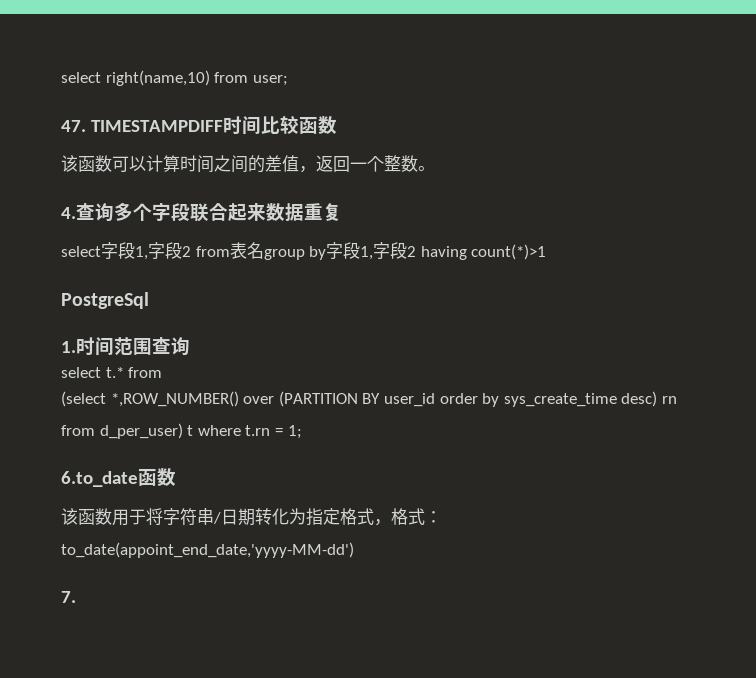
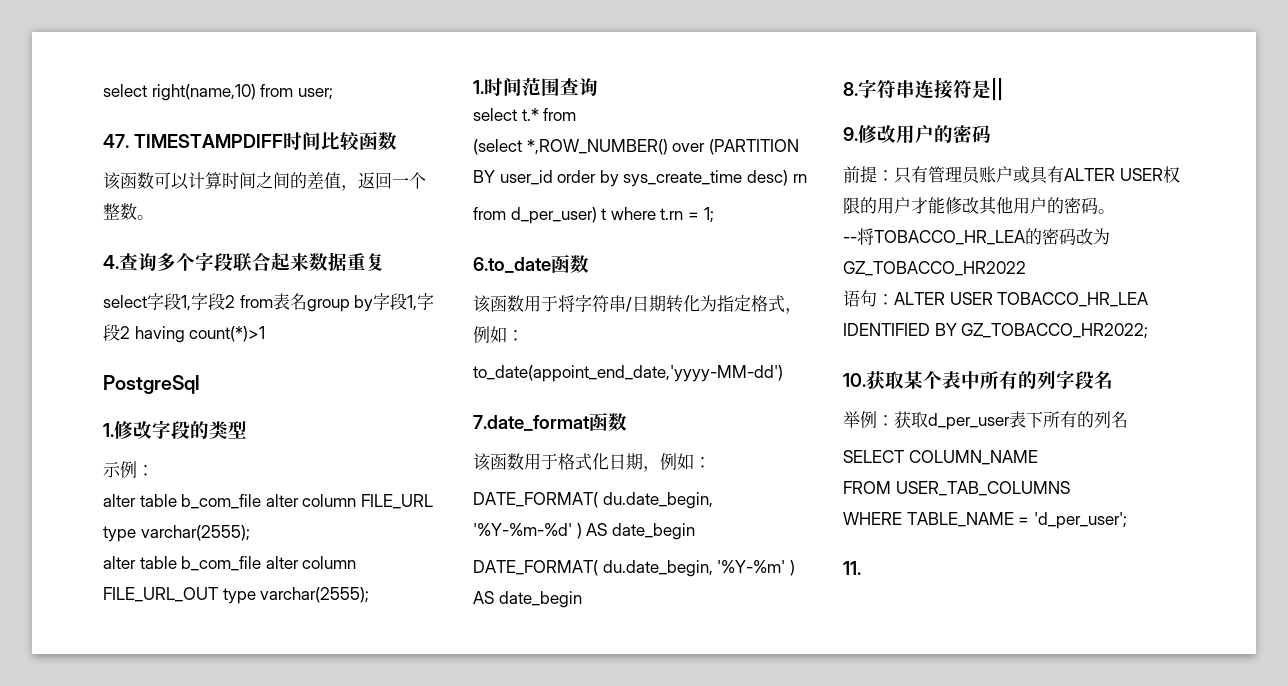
+ 1.修改字段的类型
+ 示例：
+ alter table b_com_file alter column FILE_URL type varchar(2555);
+ alter table b_com_file alter column FILE_URL_OUT type varchar(2555);
- 该函数用于将字符串/日期转化为指定格式，格式：
+ 该函数用于将字符串/日期转化为指定格式，例如：
- 7.
+ 7.date_format函数
+ 该函数用于格式化日期，例如：
+ DATE_FORMAT( du.date_begin, '%Y-%m-%d' ) AS date_begin
+ DATE_FORMAT( du.date_begin, '%Y-%m' ) AS date_begin
+ 8.字符串连接符是||
+ 9.修改用户的密码
+ 前提：只有管理员账户或具有ALTER USER权限的用户才能修改其他用户的密码。
+ --将TOBACCO_HR_LEA的密码改为GZ_TOBACCO_HR2022
+ 语句：ALTER USER TOBACCO_HR_LEA IDENTIFIED BY GZ_TOBACCO_HR2022;
+ 10.获取某个表中所有的列字段名
+ 举例：获取d_per_user表下所有的列名
+ SELECT COLUMN_NAME
+ FROM USER_TAB_COLUMNS
+ WHERE TABLE_NAME = 'd_per_user';
+ 11.

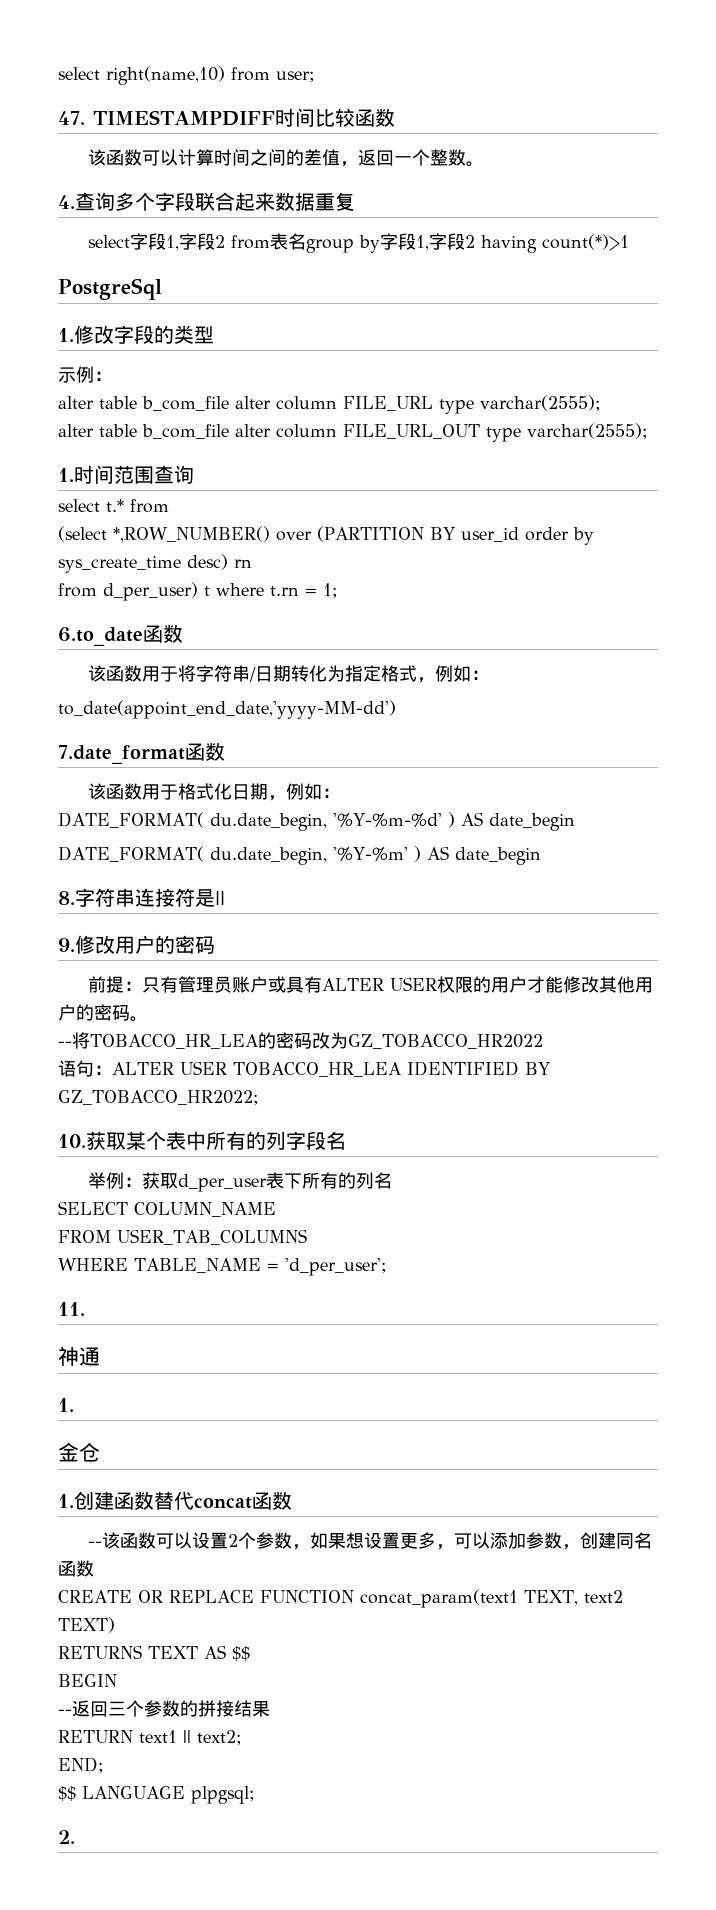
+ 神通
+ 1.
+ 金仓
+ 1.创建函数替代concat函数
+ --该函数可以设置2个参数，如果想设置更多，可以添加参数，创建同名函数
+ CREATE OR REPLACE FUNCTION concat_param(text1 TEXT, text2 TEXT)
+ RETURNS TEXT AS $$
+ BEGIN
+ --返回三个参数的拼接结果
+ RETURN text1 || text2;
+ END;
+ $$ LANGUAGE plpgsql;
+ 2.

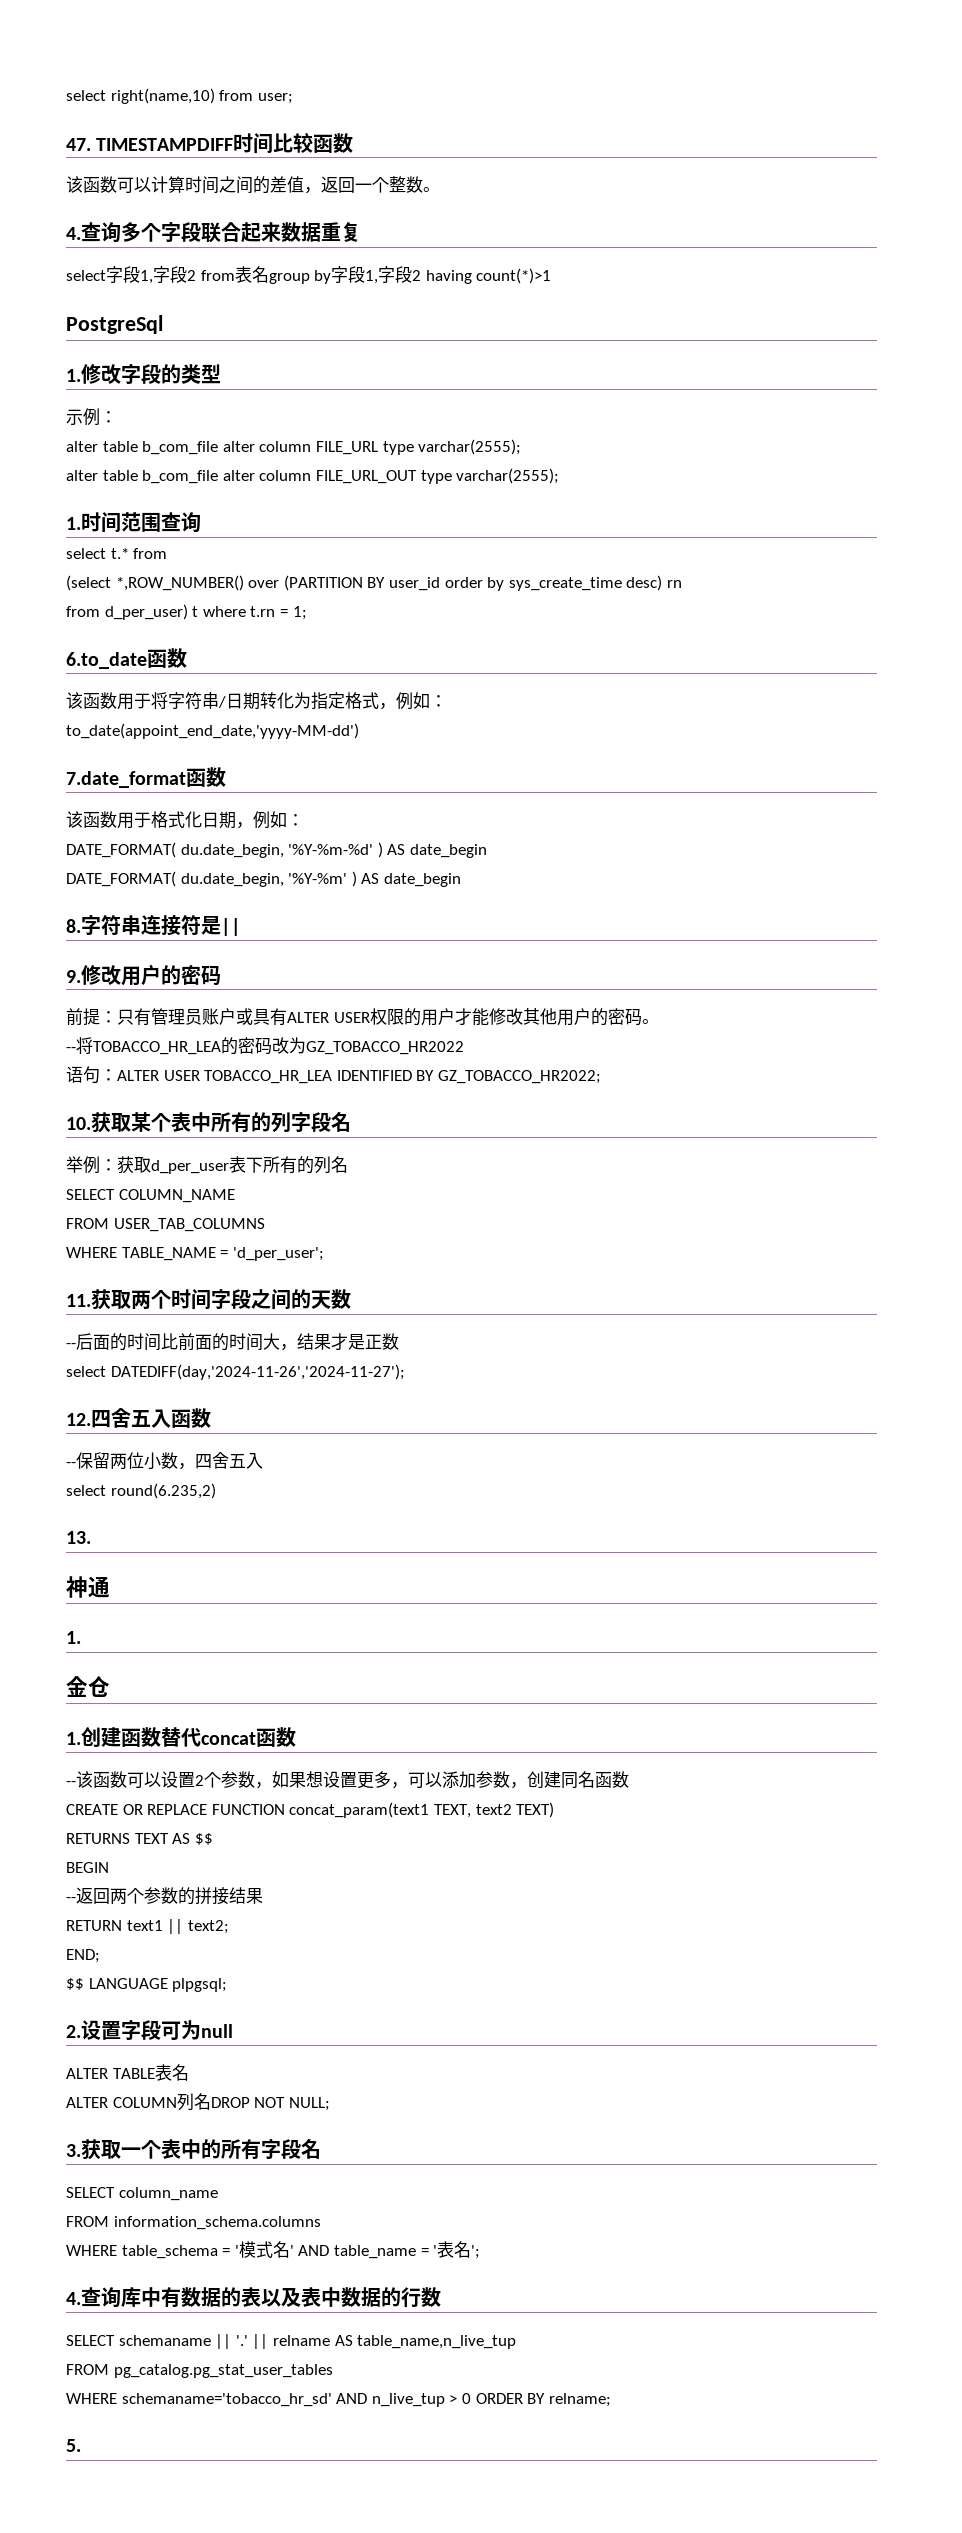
- 11.
+ 11.获取两个时间字段之间的天数
+ --后面的时间比前面的时间大，结果才是正数
+ select DATEDIFF(day,'2024-11-26','2024-11-27');
+ 12.四舍五入函数
+ --保留两位小数，四舍五入
+ select round(6.235,2)
+ 13.
- --返回三个参数的拼接结果
+ --返回两个参数的拼接结果
- 2.
+ 2.设置字段可为null
+ ALTER TABLE表名
+ ALTER COLUMN列名DROP NOT NULL;
+ 3.获取一个表中的所有字段名
+ SELECT column_name
+ FROM information_schema.columns
+ WHERE table_schema = '模式名' AND table_name = '表名';
+ 4.查询库中有数据的表以及表中数据的行数
+ SELECT schemaname || '.' || relname AS table_name,n_live_tup
+ FROM pg_catalog.pg_stat_user_tables
+ WHERE schemaname='tobacco_hr_sd' AND n_live_tup > 0 ORDER BY relname;
+ 5.

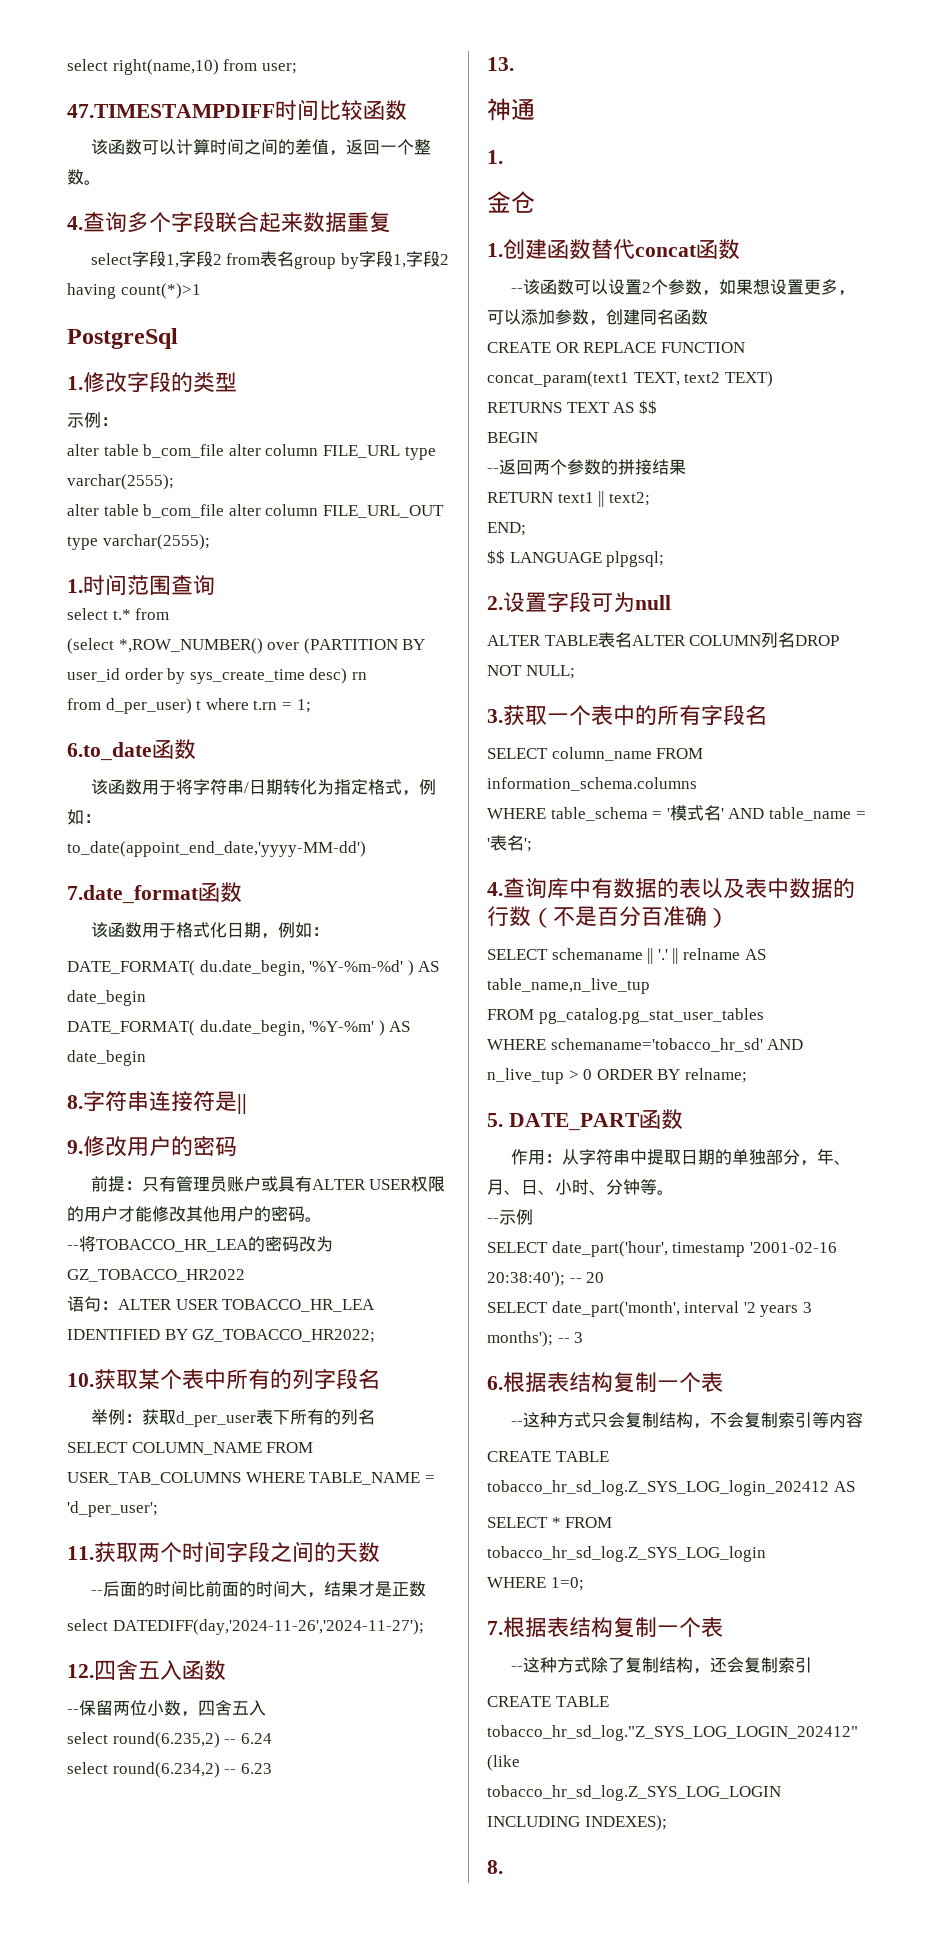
- 47. TIMESTAMPDIFF时间比较函数
+ 47.TIMESTAMPDIFF时间比较函数
- SELECT COLUMN_NAME
- FROM USER_TAB_COLUMNS
- WHERE TABLE_NAME = 'd_per_user';
+ SELECT COLUMN_NAME FROM USER_TAB_COLUMNS WHERE TABLE_NAME = 'd_per_user';
- select round(6.235,2)
+ select round(6.235,2) -- 6.24
+ select round(6.234,2) -- 6.23
- ALTER TABLE表名
- ALTER COLUMN列名DROP NOT NULL;
+ ALTER TABLE表名ALTER COLUMN列名DROP NOT NULL;
- SELECT column_name
- FROM information_schema.columns
+ SELECT column_name FROM information_schema.columns
- 4.查询库中有数据的表以及表中数据的行数
+ 4.查询库中有数据的表以及表中数据的行数（不是百分百准确）
- 5.
+ 5. DATE_PART函数
+ 作用：从字符串中提取日期的单独部分，年、月、日、小时、分钟等。
+ --示例
+ SELECT date_part('hour', timestamp '2001-02-16 20:38:40'); -- 20
+ SELECT date_part('month', interval '2 years 3 months'); -- 3
+ 6.根据表结构复制一个表
+ --这种方式只会复制结构，不会复制索引等内容
+ CREATE TABLE tobacco_hr_sd_log.Z_SYS_LOG_login_202412 AS
+ SELECT * FROM tobacco_hr_sd_log.Z_SYS_LOG_login
+ WHERE 1=0;
+ 7.根据表结构复制一个表
+ --这种方式除了复制结构，还会复制索引
+ CREATE TABLE tobacco_hr_sd_log."Z_SYS_LOG_LOGIN_202412" (like
+ tobacco_hr_sd_log.Z_SYS_LOG_LOGIN INCLUDING INDEXES);
+ 8.

